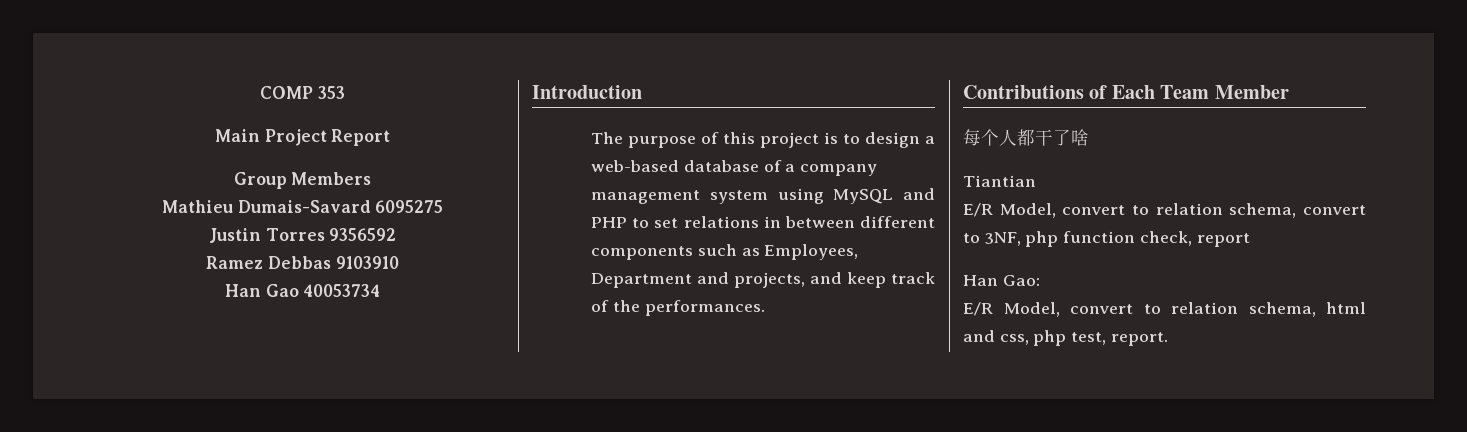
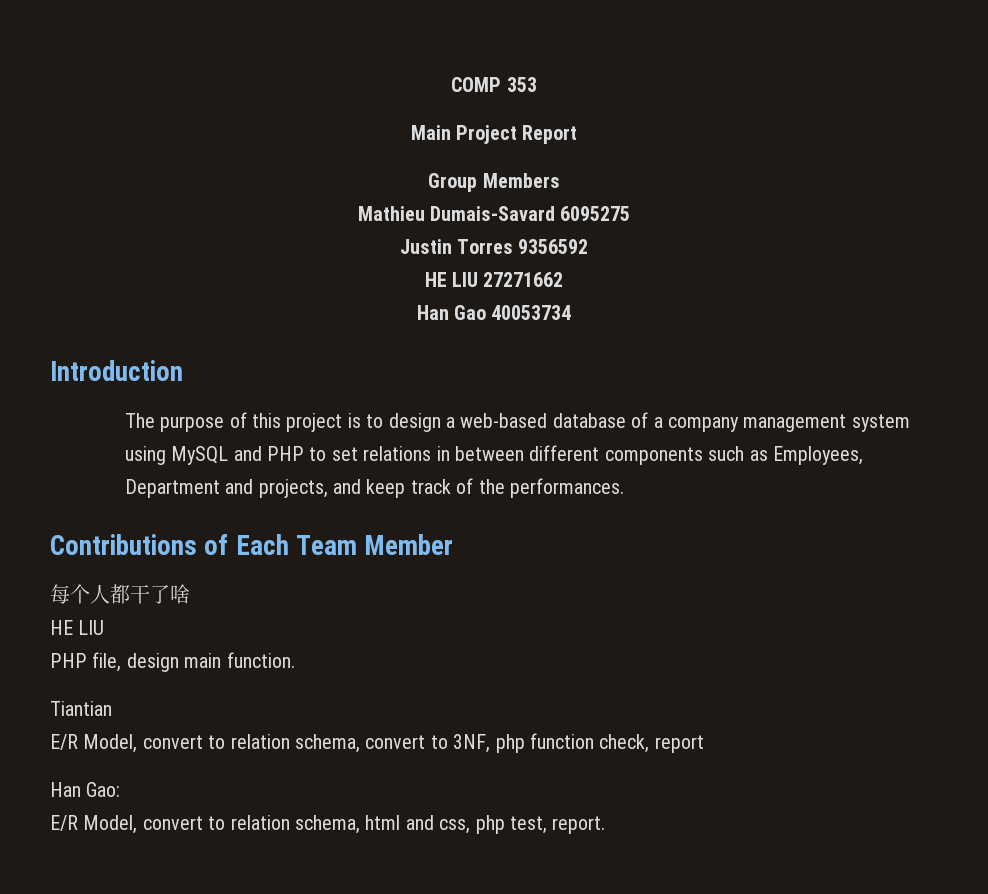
- Ramez Debbas 9103910
+ HE LIU 27271662
  每个人都干了啥
+ HE LIU
+ PHP file, design main function.

